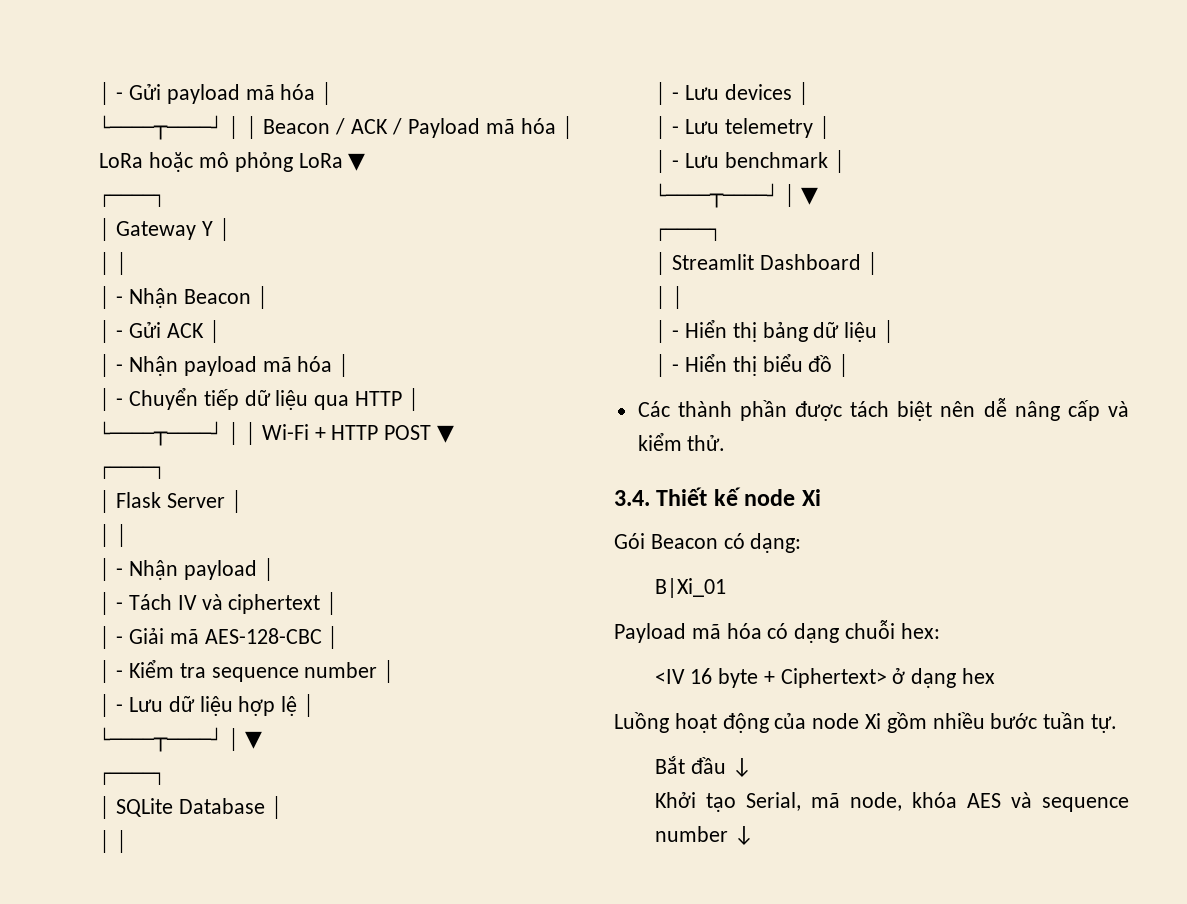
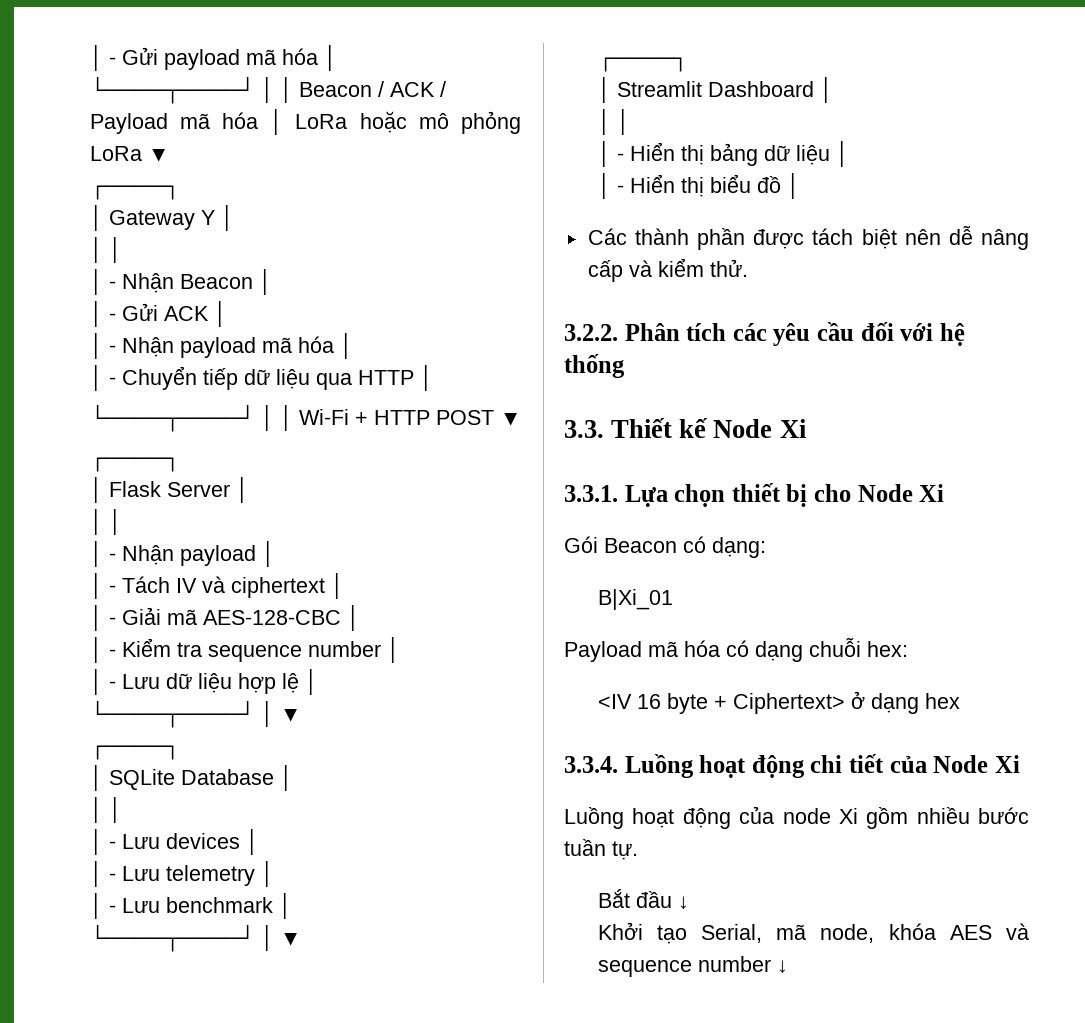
- 3.4. Thiết kế node Xi
+ 3.2.2. Phân tích các yêu cầu đối với hệ thống
+ 3.3. Thiết kế Node Xi
+ 3.3.1. Lựa chọn thiết bị cho Node Xi
+ 3.3.4. Luồng hoạt động chi tiết của Node Xi

